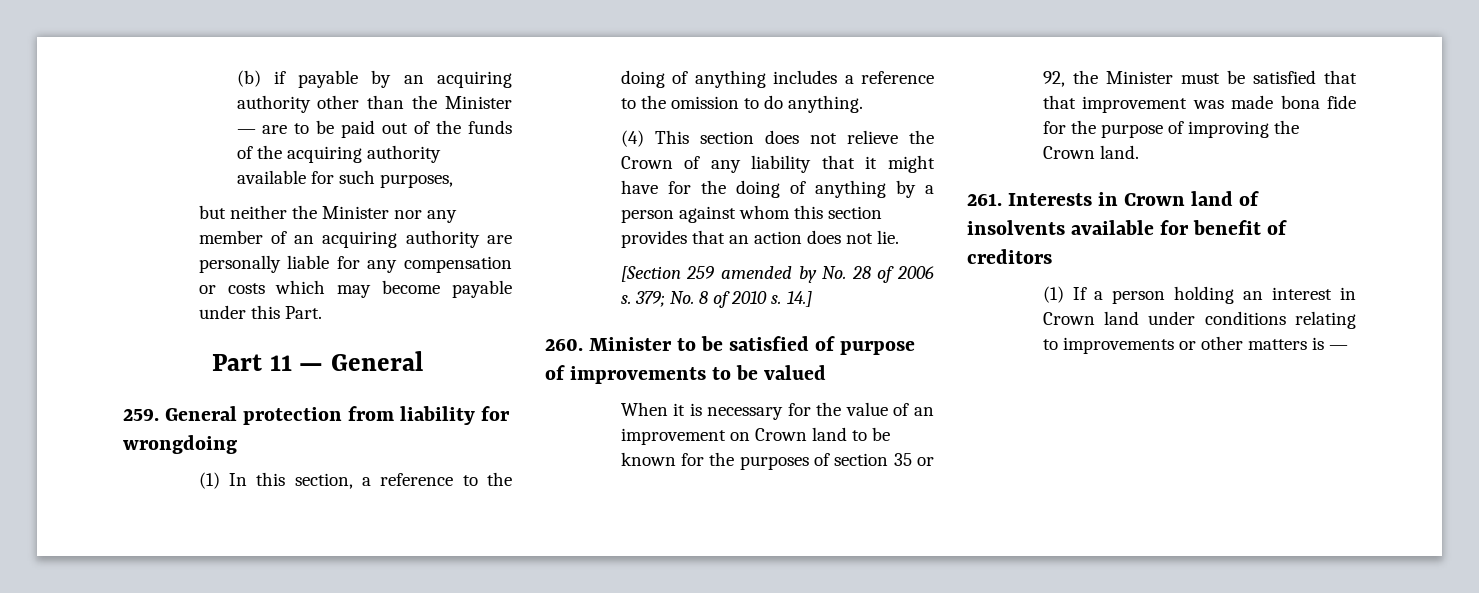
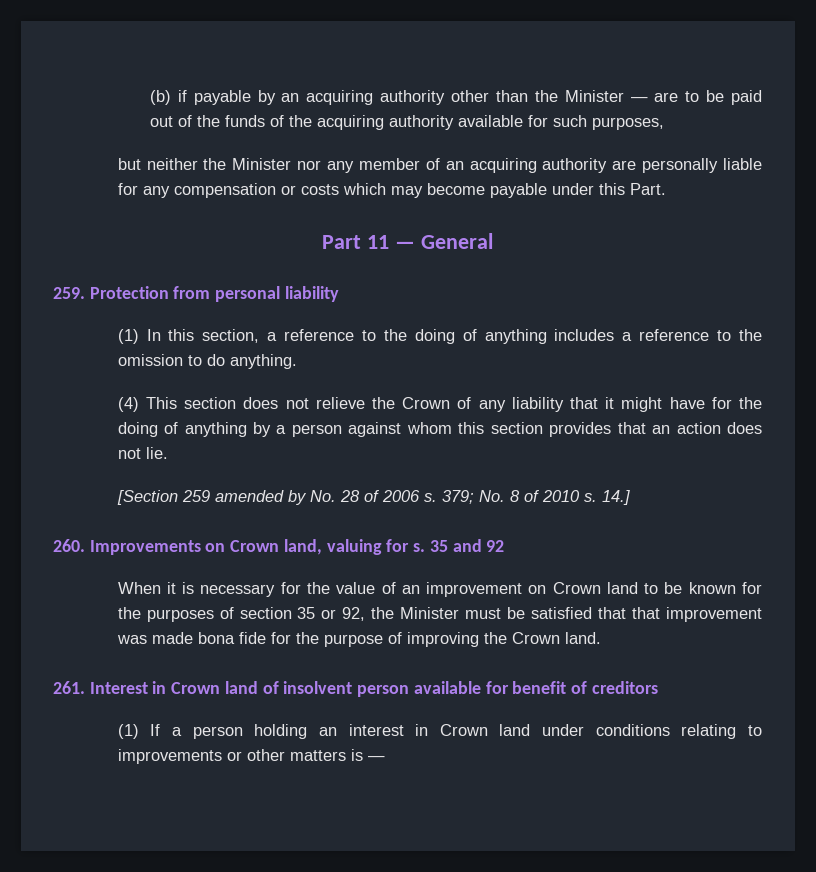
- 259. General protection from liability for wrongdoing
+ 259. Protection from personal liability
- 260. Minister to be satisfied of purpose of improvements to be valued
+ 260. Improvements on Crown land, valuing for s. 35 and 92
- 261. Interests in Crown land of insolvents available for benefit of creditors
+ 261. Interest in Crown land of insolvent person available for benefit of creditors

